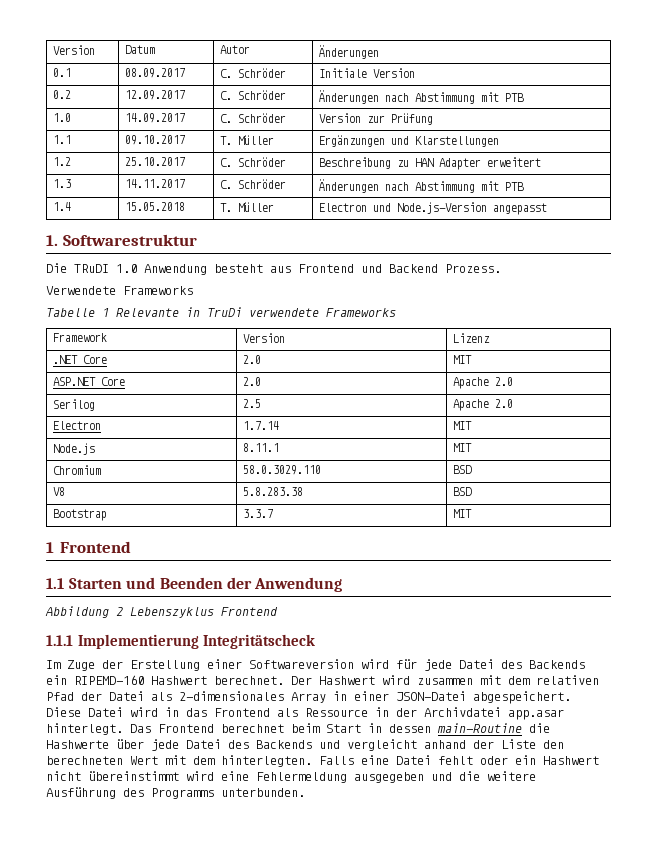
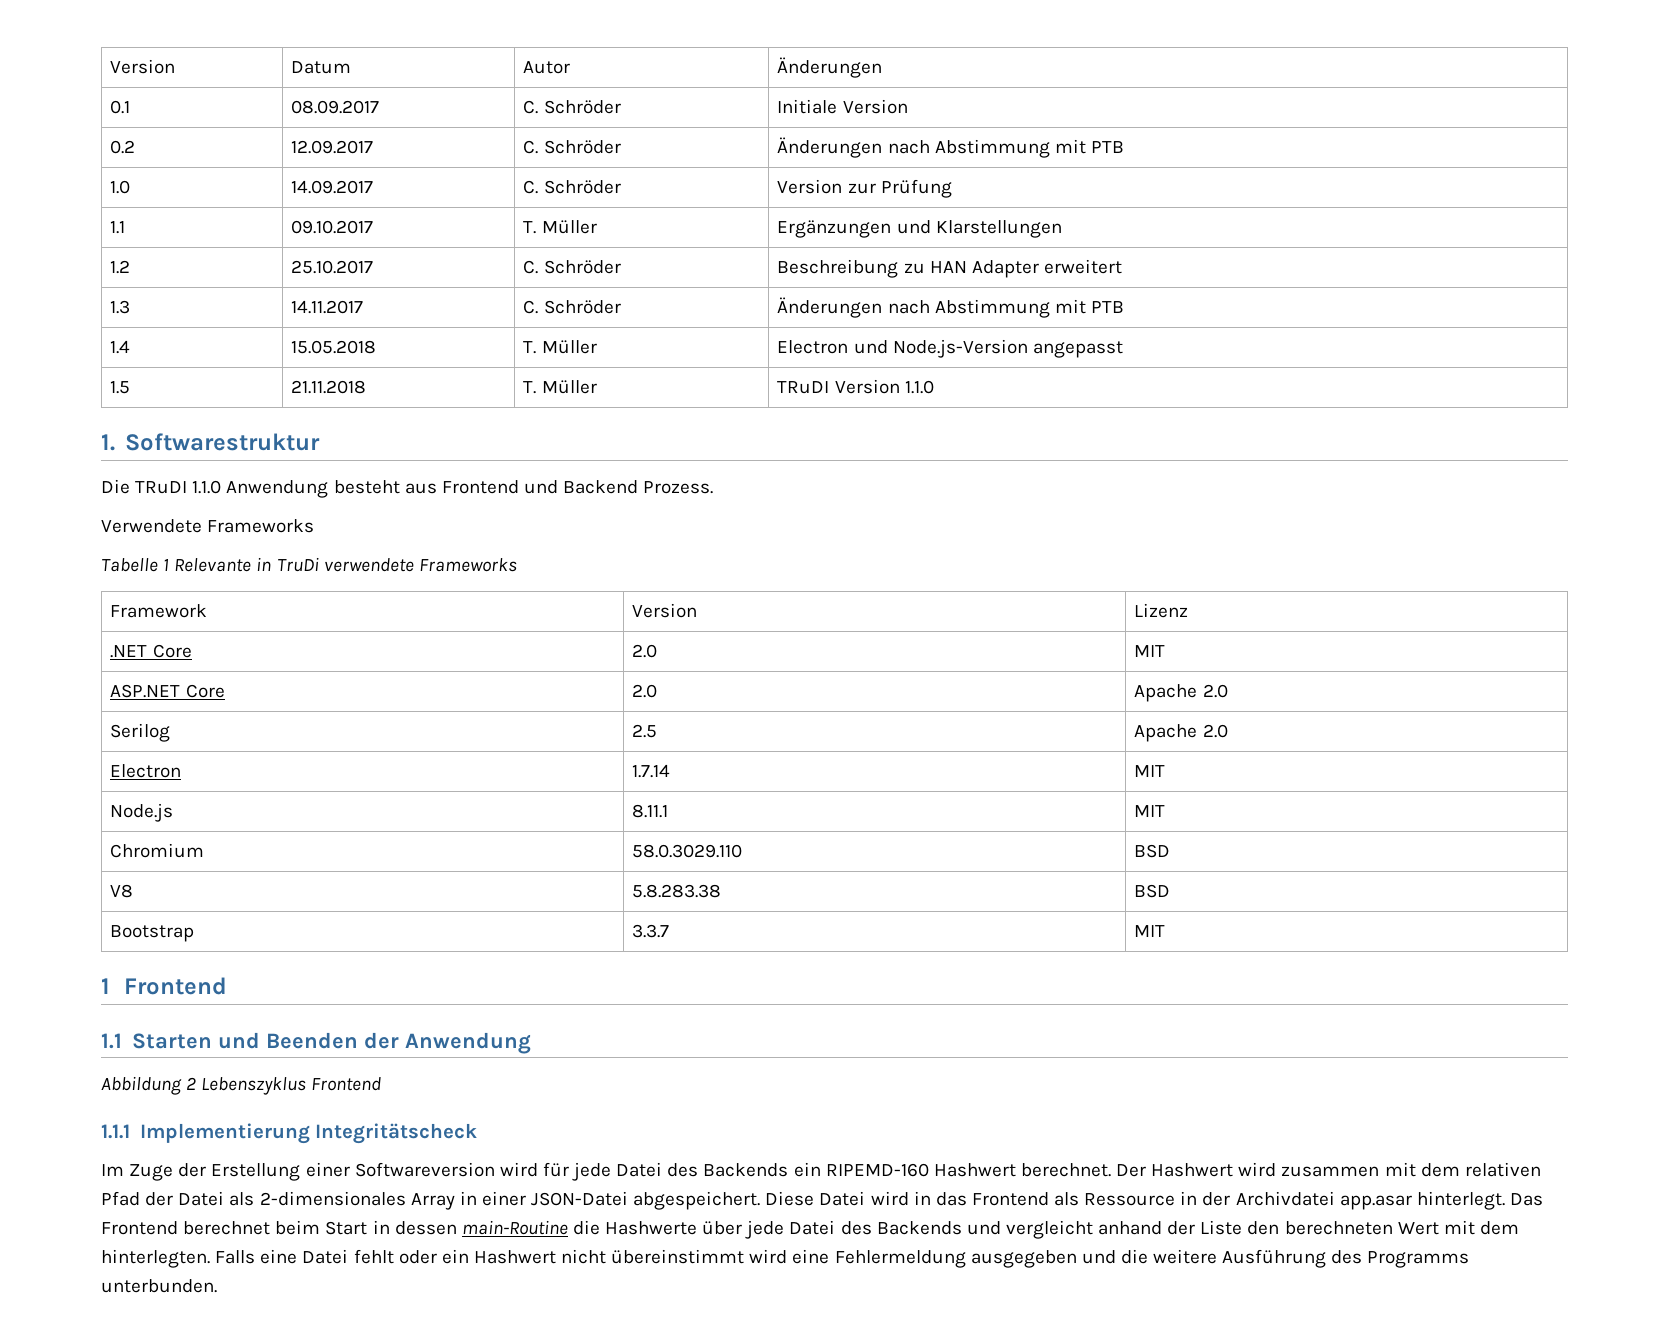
+ 1.5 | 21.11.2018 | T. Müller | TRuDI Version 1.1.0
- Die TRuDI 1.0 Anwendung besteht aus Frontend und Backend Prozess.
+ Die TRuDI 1.1.0 Anwendung besteht aus Frontend und Backend Prozess.

